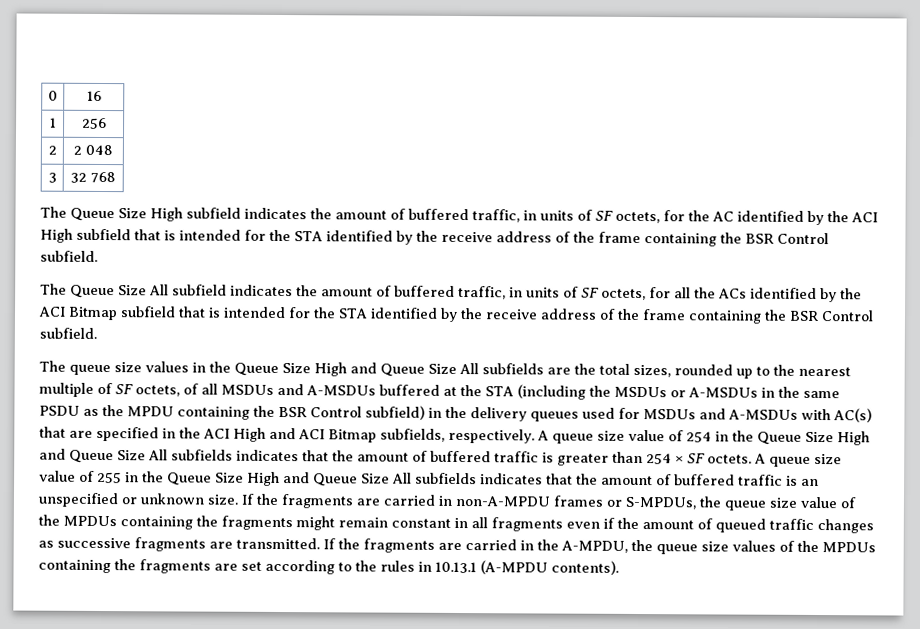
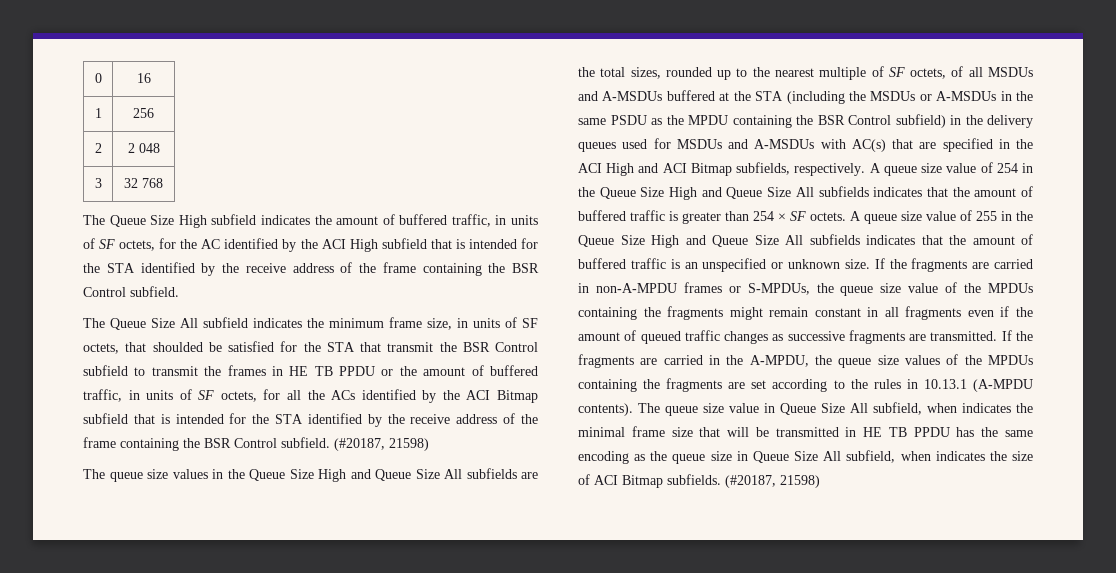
- The Queue Size All subfield indicates the amount of buffered traffic, in units of SF octets, for all the ACs identified by the ACI Bitmap subfield that is intended for the STA identified by the receive address of the frame containing the BSR Control subfield.
+ The Queue Size All subfield indicates the minimum frame size, in units of SF octets, that shoulded be satisfied for the STA that transmit the BSR Control subfield to transmit the frames in HE TB PPDU or the amount of buffered traffic, in units of SF octets, for all the ACs identified by the ACI Bitmap subfield that is intended for the STA identified by the receive address of the frame containing the BSR Control subfield. (#20187, 21598)
+ The queue size value in Queue Size All subfield, when indicates the minimal frame size that will be transmitted in HE TB PPDU has the same encoding as the queue size in Queue Size All subfield, when indicates the size of ACI Bitmap subfields. (#20187, 21598)

